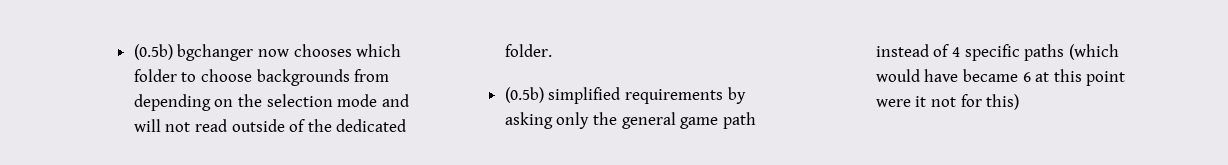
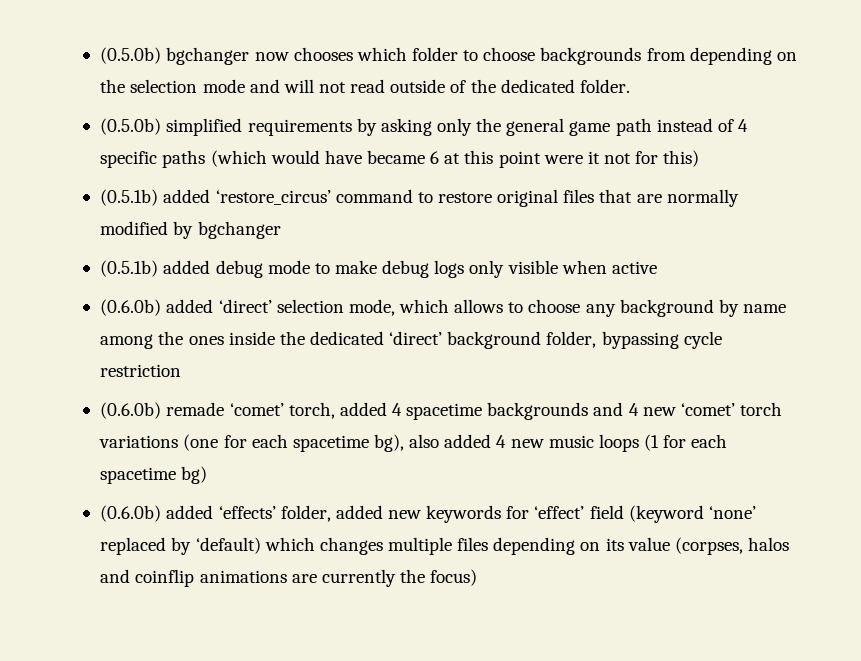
- (0.5b) bgchanger now chooses which folder to choose backgrounds from depending on the selection mode and will not read outside of the dedicated folder.
+ (0.5.0b) bgchanger now chooses which folder to choose backgrounds from depending on the selection mode and will not read outside of the dedicated folder.
- (0.5b) simplified requirements by asking only the general game path instead of 4 specific paths (which would have became 6 at this point were it not for this)
+ (0.5.0b) simplified requirements by asking only the general game path instead of 4 specific paths (which would have became 6 at this point were it not for this)
+ (0.5.1b) added ‘restore_circus’ command to restore original files that are normally modified by bgchanger
+ (0.5.1b) added debug mode to make debug logs only visible when active
+ (0.6.0b) added ‘direct’ selection mode, which allows to choose any background by name among the ones inside the dedicated ‘direct’ background folder, bypassing cycle restriction
+ (0.6.0b) remade ‘comet’ torch, added 4 spacetime backgrounds and 4 new ‘comet’ torch variations (one for each spacetime bg), also added 4 new music loops (1 for each spacetime bg)
+ (0.6.0b) added ‘effects’ folder, added new keywords for ‘effect’ field (keyword ‘none’ replaced by ‘default) which changes multiple files depending on its value (corpses, halos and coinflip animations are currently the focus)

